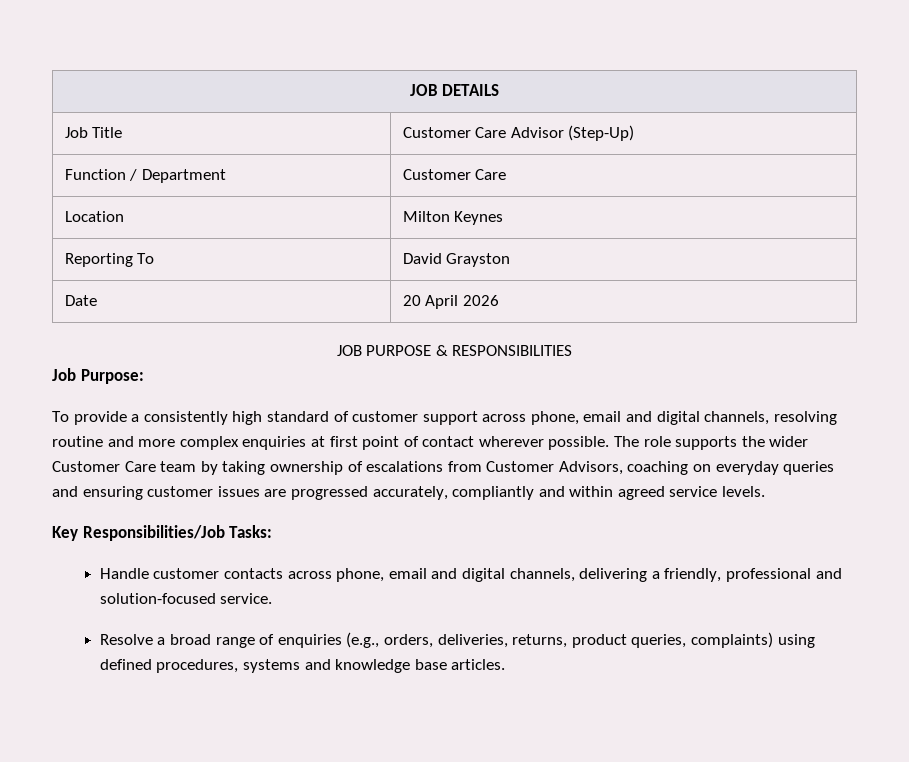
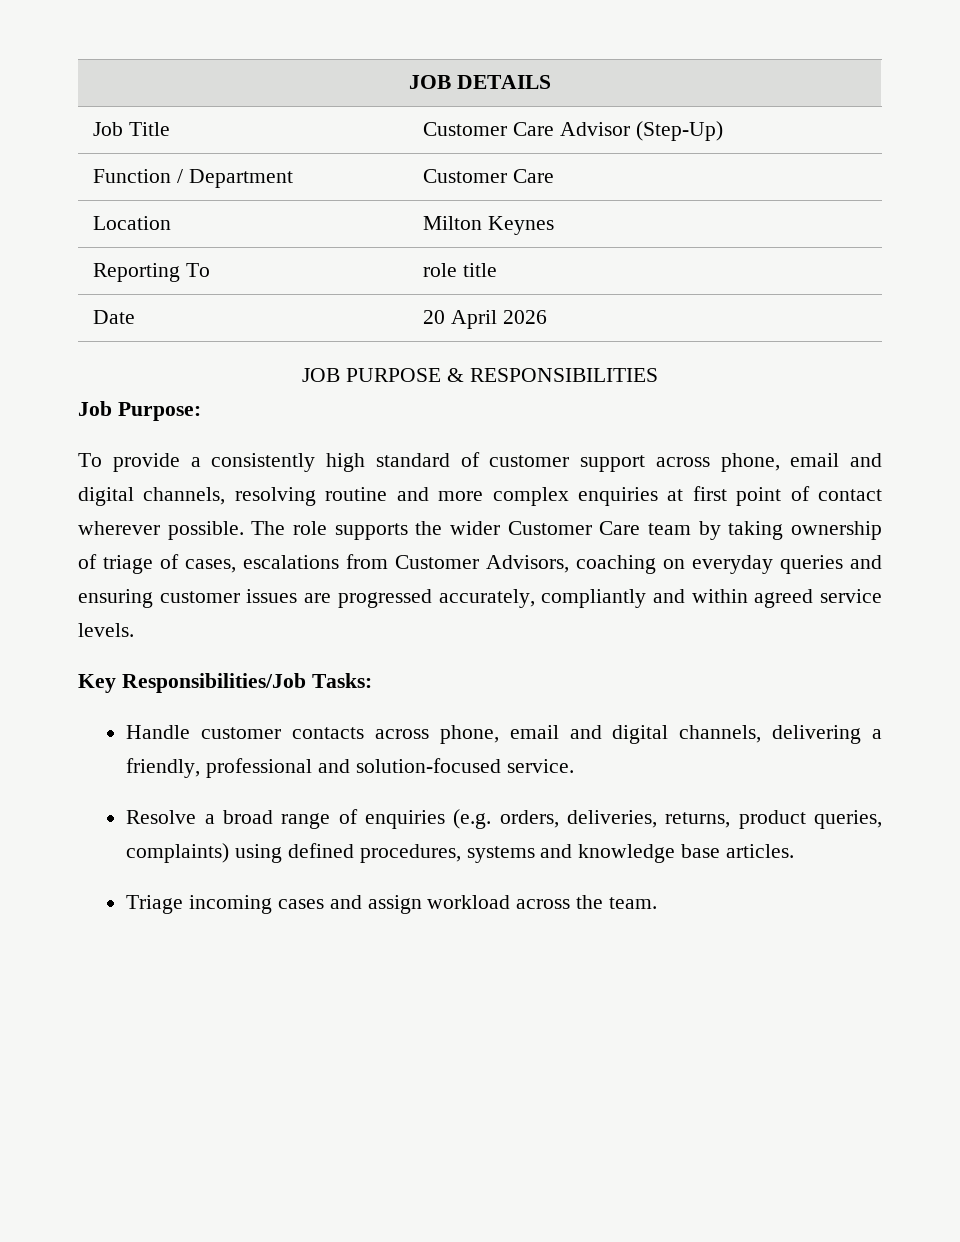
- Reporting To | David Grayston
+ Reporting To | role title
- The role supports the wider Customer Care team by taking ownership of escalations from Customer Advisors, coaching on everyday queries and ensuring customer issues are progressed accurately, compliantly and within agreed service levels.
+ The role supports the wider Customer Care team by taking ownership of triage of cases, escalations from Customer Advisors, coaching on everyday queries and ensuring customer issues are progressed accurately, compliantly and within agreed service levels.
- Resolve a broad range of enquiries (e.g., orders, deliveries, returns, product queries, complaints) using defined procedures, systems and knowledge base articles.
+ Resolve a broad range of enquiries (e.g. orders, deliveries, returns, product queries, complaints) using defined procedures, systems and knowledge base articles.
+ Triage incoming cases and assign workload across the team.

